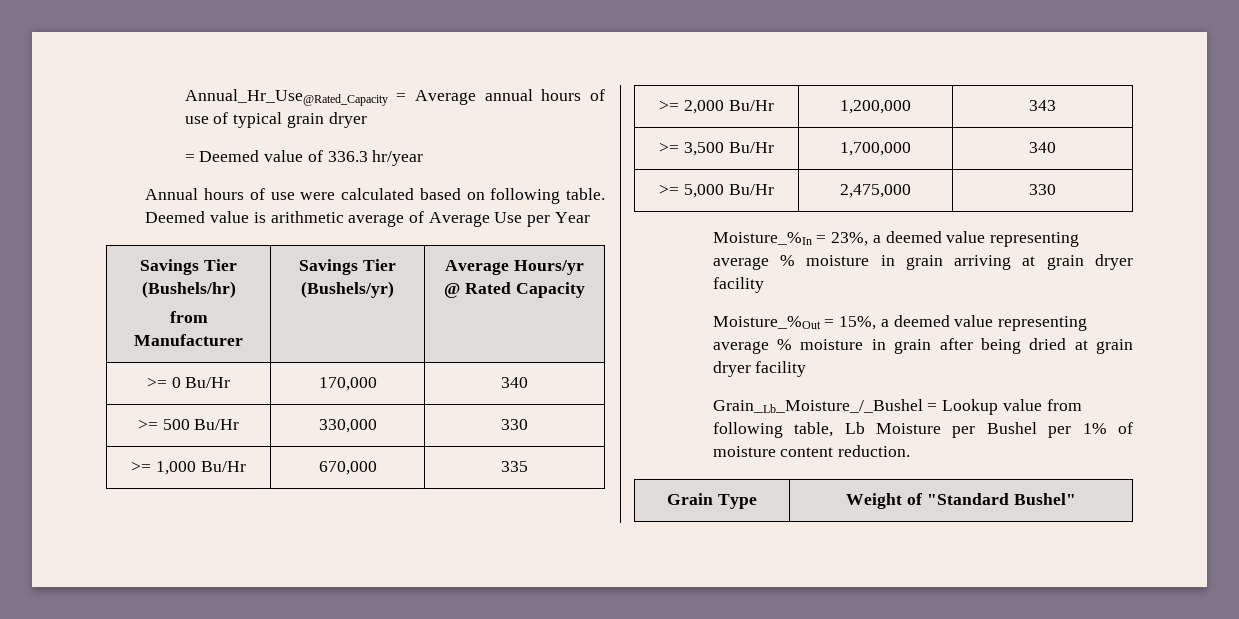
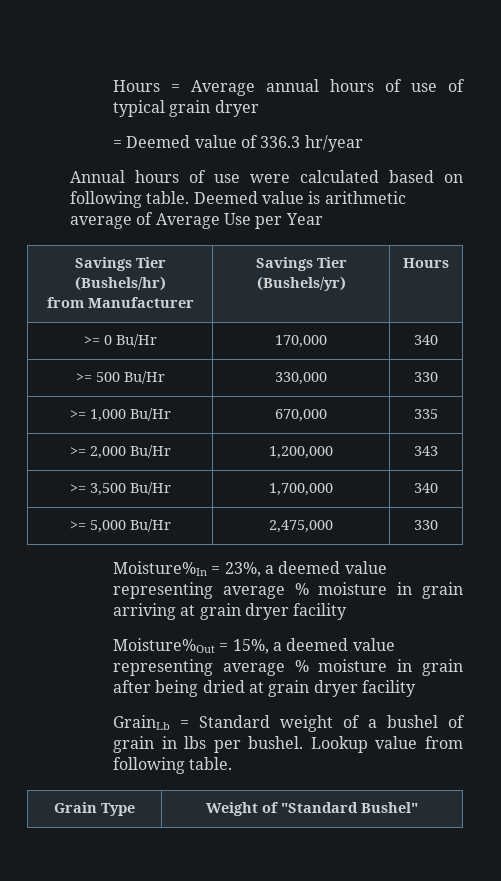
- Annual_Hr_Use@Rated_Capacity = Average annual hours of use of typical grain dryer
+ Hours = Average annual hours of use of typical grain dryer
  Savings Tier (Bushels/hr)
- from Manufacturer | Savings Tier (Bushels/yr) | Average Hours/yr @ Rated Capacity
+ from Manufacturer | Savings Tier (Bushels/yr) | Hours
- Moisture_%In = 23%, a deemed value representing average % moisture in grain arriving at grain dryer facility
+ Moisture%In = 23%, a deemed value representing average % moisture in grain arriving at grain dryer facility
- Moisture_%Out = 15%, a deemed value representing average % moisture in grain after being dried at grain dryer facility
+ Moisture%Out = 15%, a deemed value representing average % moisture in grain after being dried at grain dryer facility
- Grain_Lb_Moisture_/_Bushel = Lookup value from following table, Lb Moisture per Bushel per 1% of moisture content reduction.
+ GrainLb = Standard weight of a bushel of grain in lbs per bushel. Lookup value from following table.

